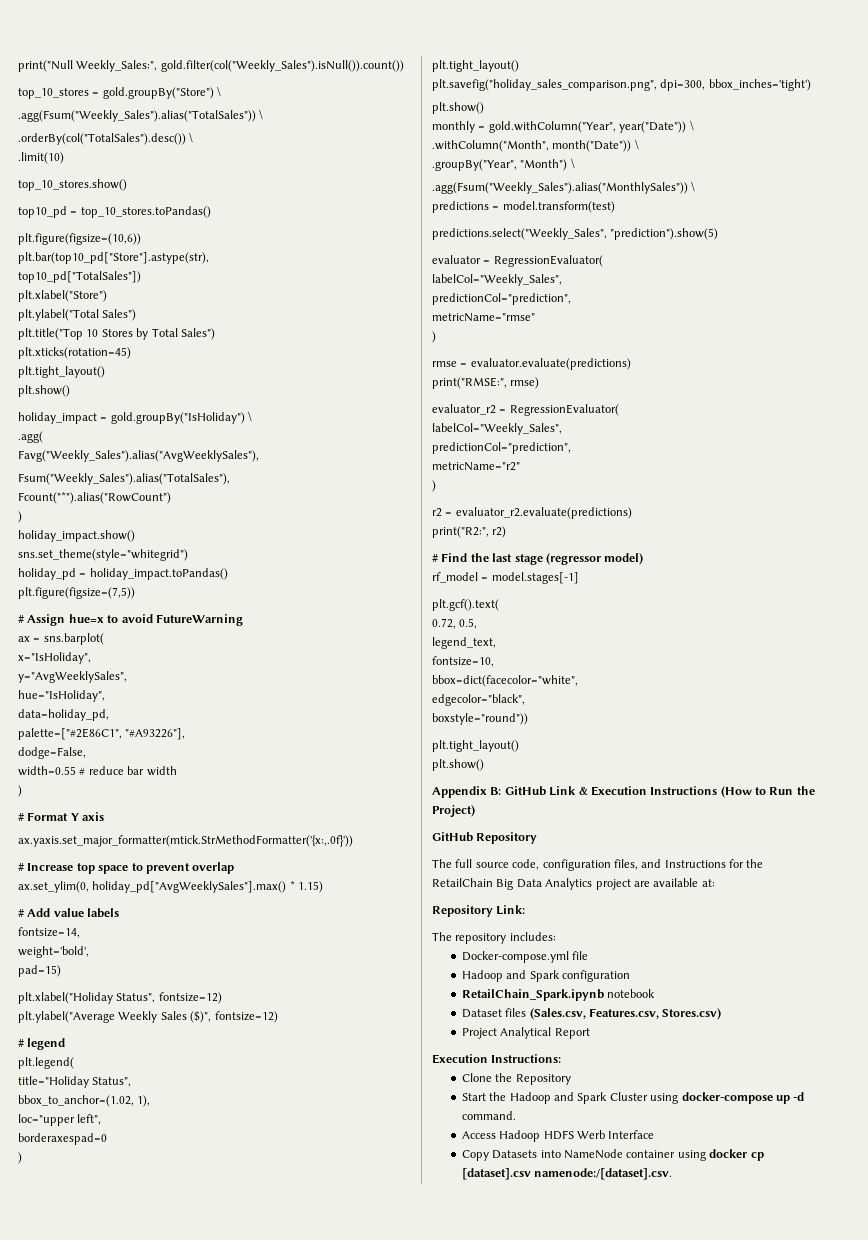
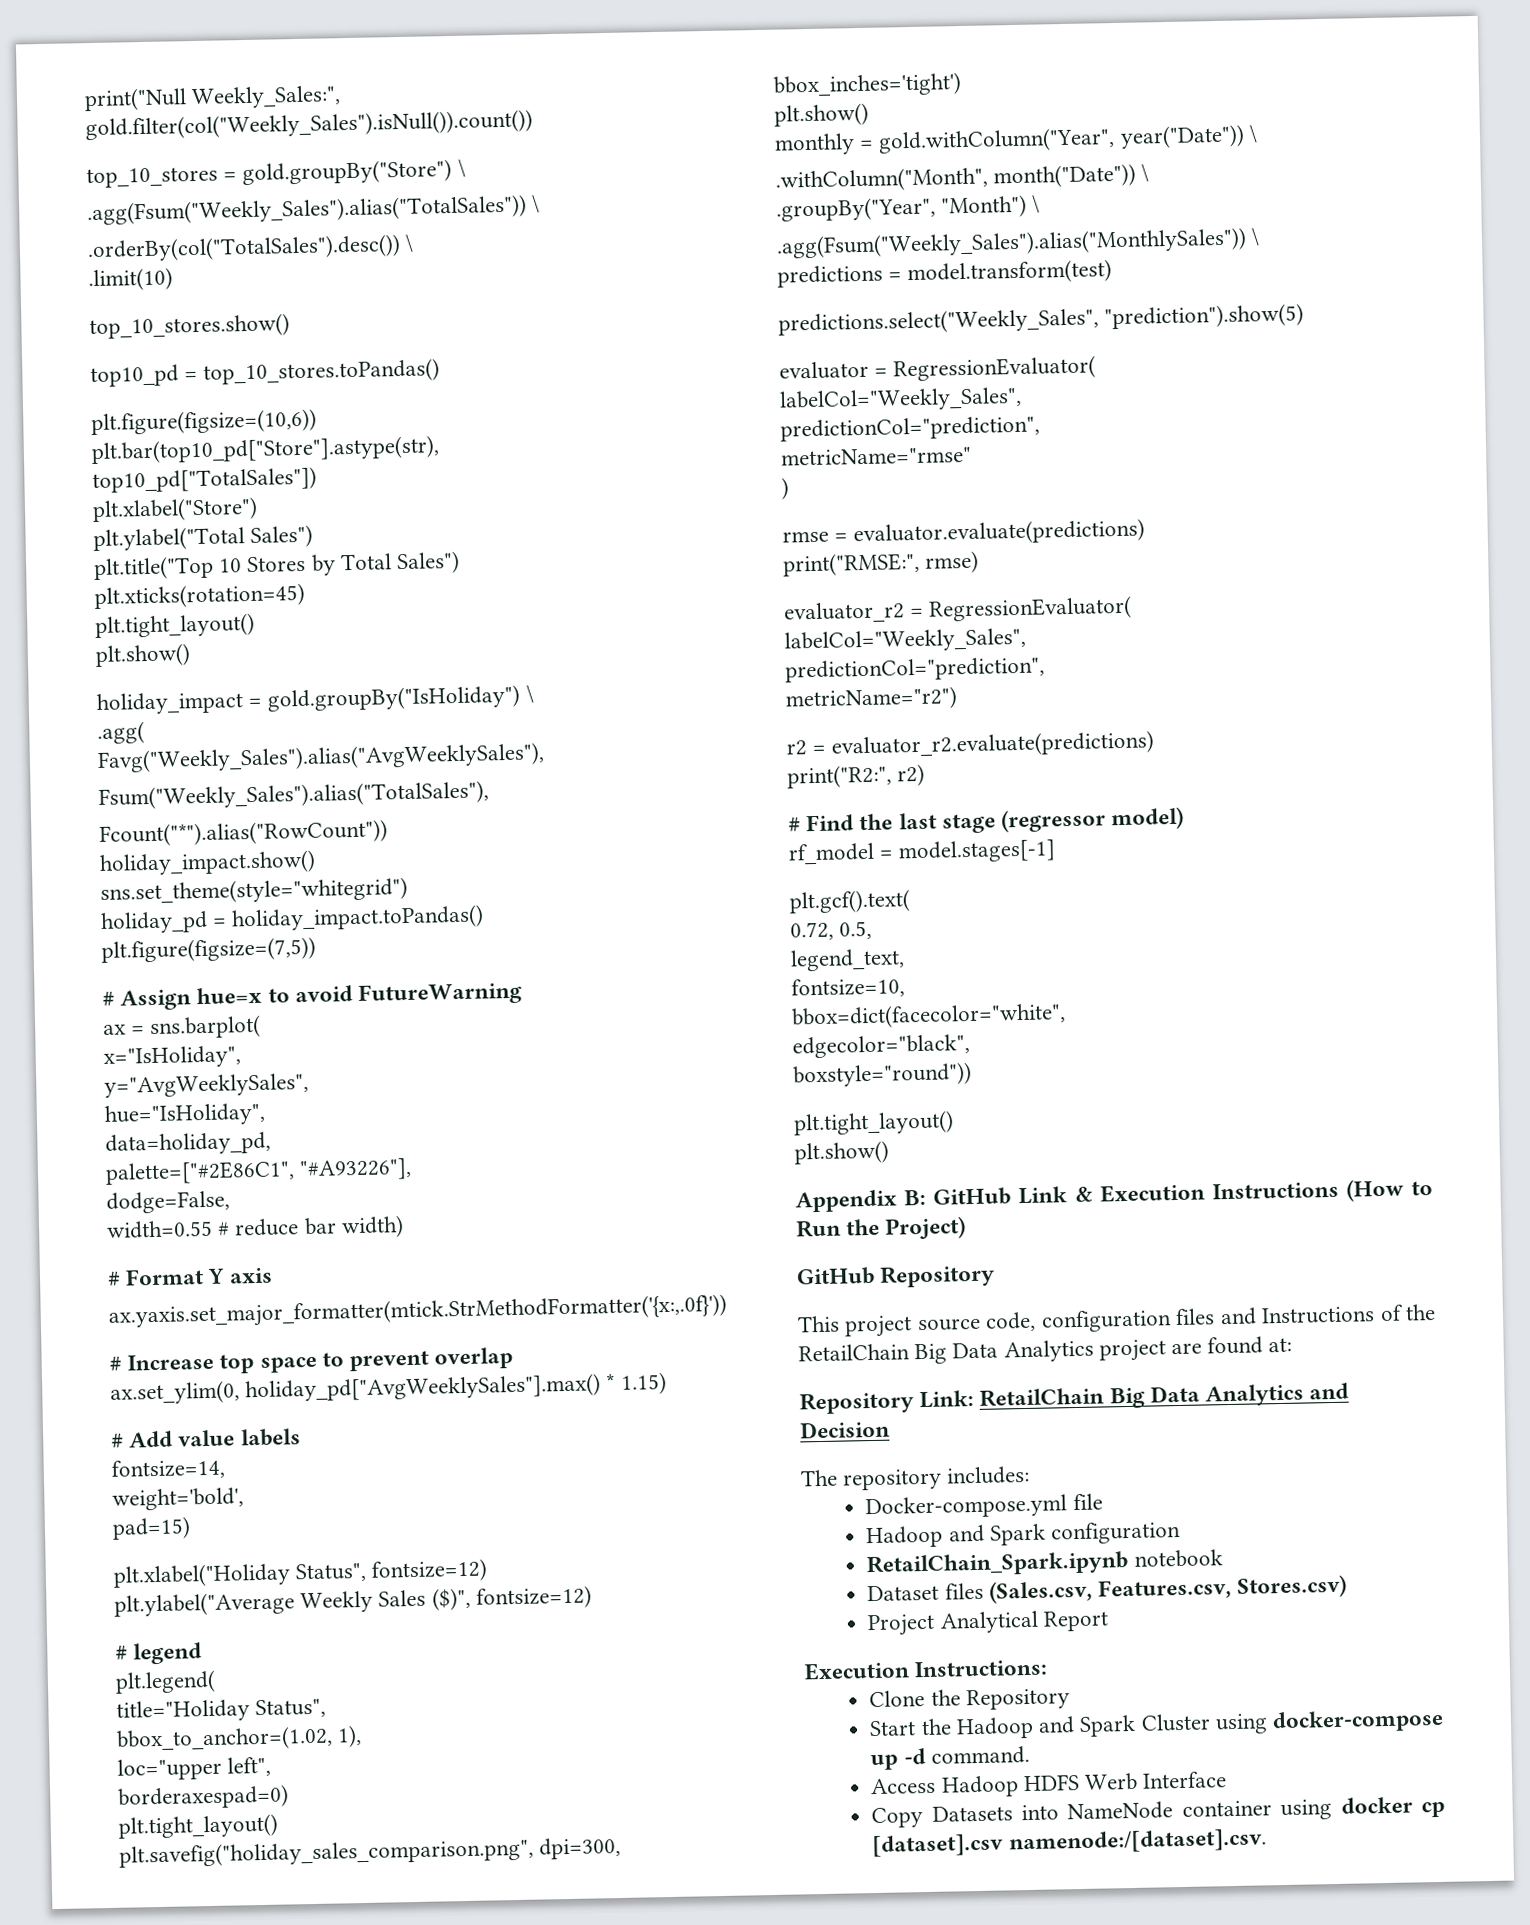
- Fcount("*").alias("RowCount")
- )
+ Fcount("*").alias("RowCount"))
- width=0.55 # reduce bar width
- )
+ width=0.55 # reduce bar width)
- borderaxespad=0
- )
+ borderaxespad=0)
- metricName="r2"
- )
+ metricName="r2")
- The full source code, configuration files, and Instructions for the RetailChain Big Data Analytics project are available at:
+ This project source code, configuration files and Instructions of the RetailChain Big Data Analytics project are found at:
- Repository Link:
+ Repository Link: RetailChain Big Data Analytics and Decision

